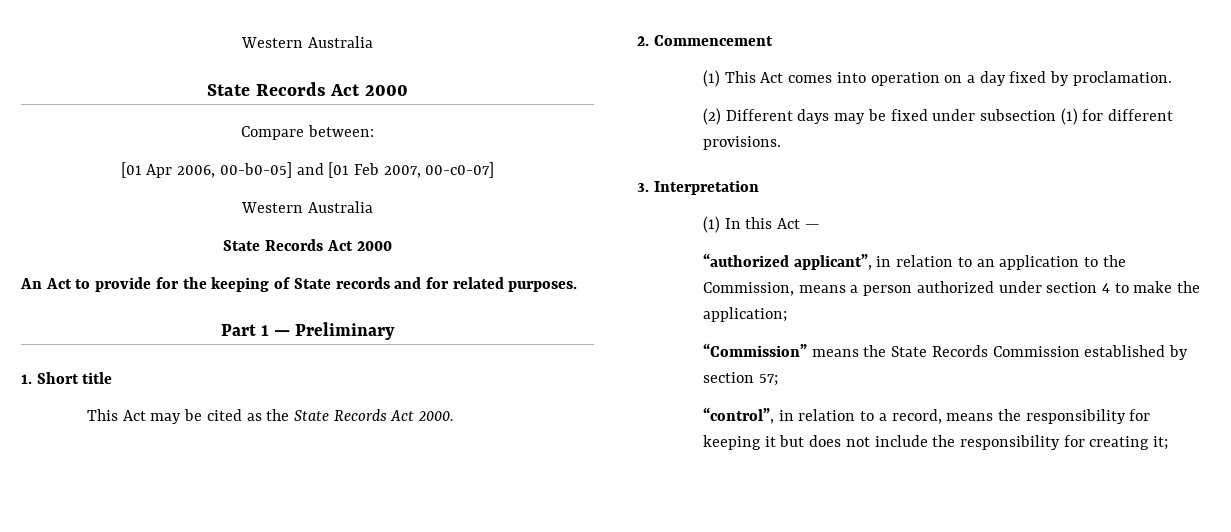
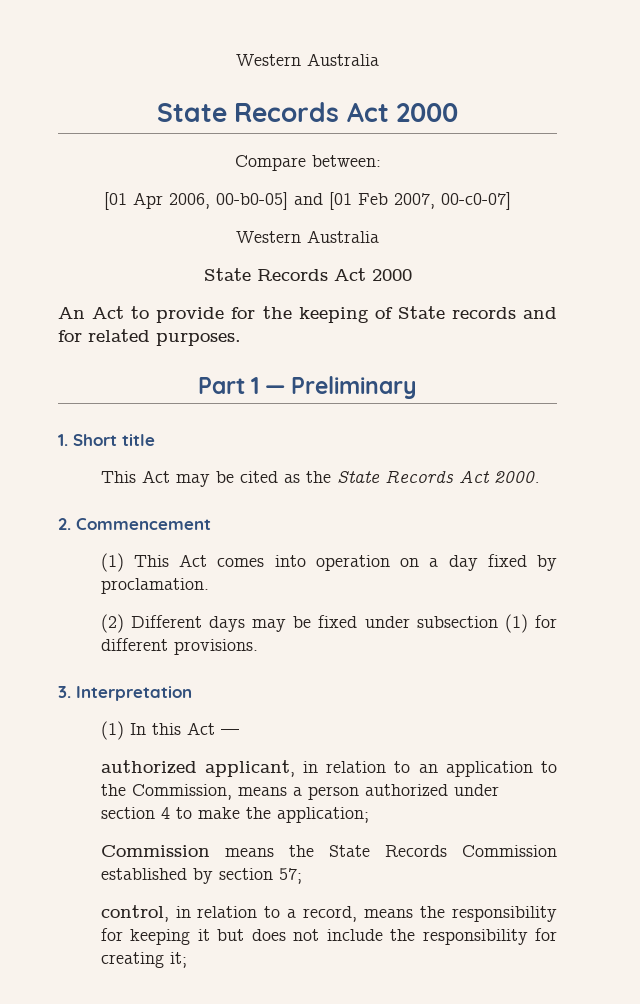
- “authorized applicant”, in relation to an application to the Commission, means a person authorized under section 4 to make the application;
+ authorized applicant, in relation to an application to the Commission, means a person authorized under section 4 to make the application;
- “Commission” means the State Records Commission established by section 57;
+ Commission means the State Records Commission established by section 57;
- “control”, in relation to a record, means the responsibility for keeping it but does not include the responsibility for creating it;
+ control, in relation to a record, means the responsibility for keeping it but does not include the responsibility for creating it;

